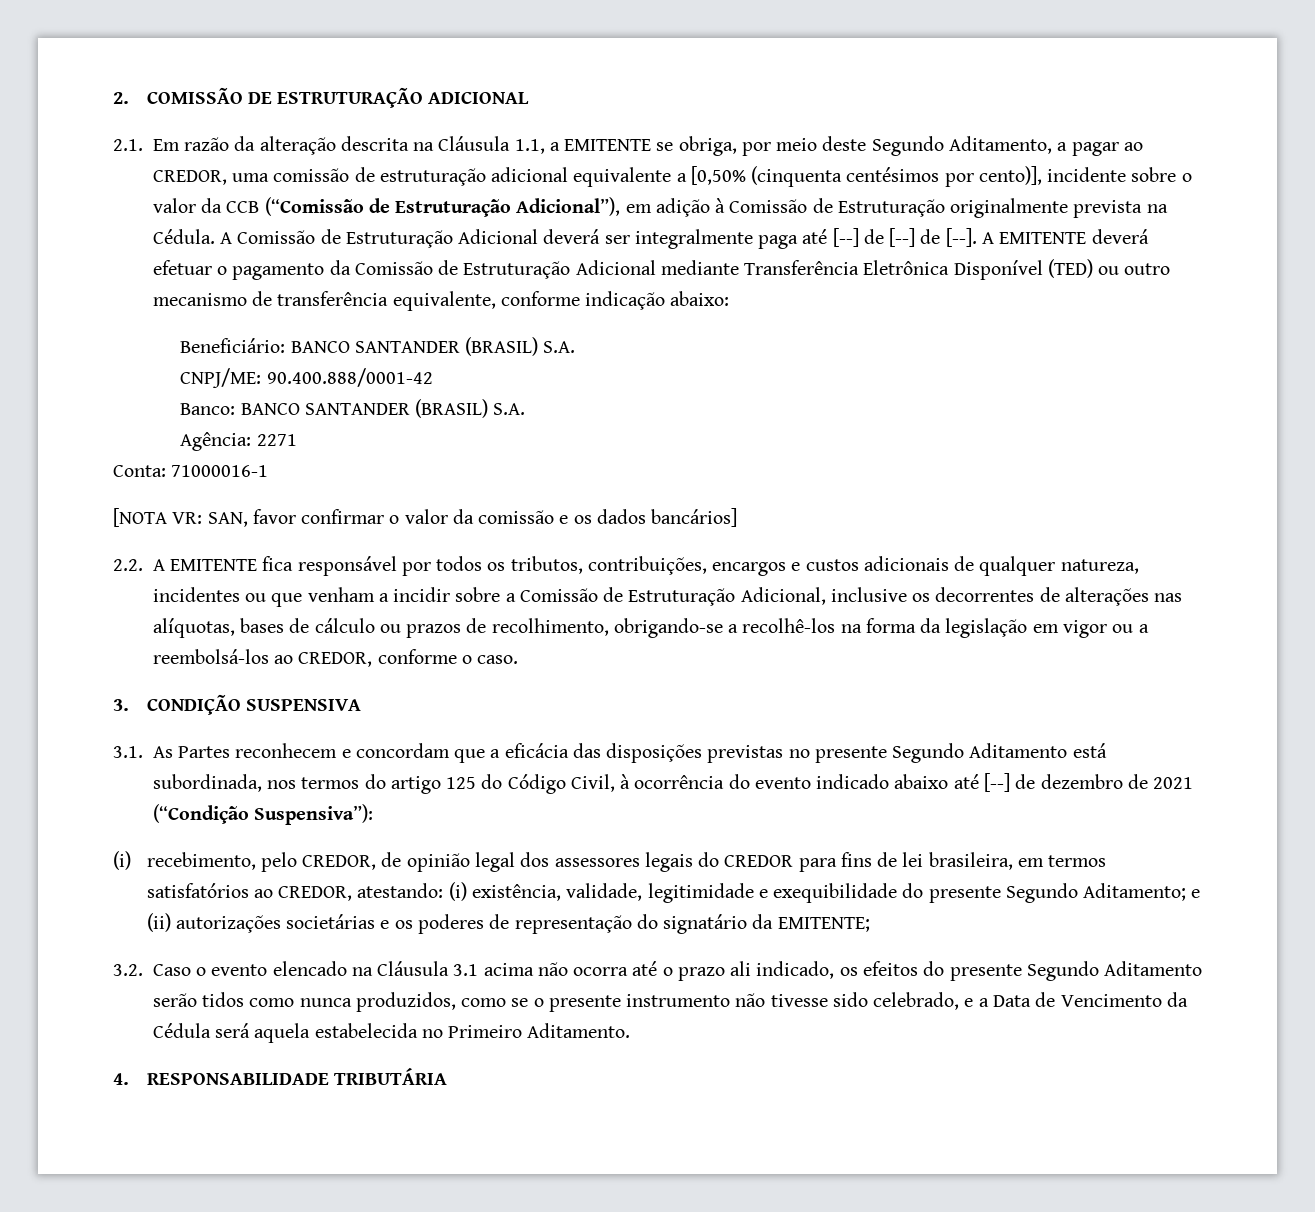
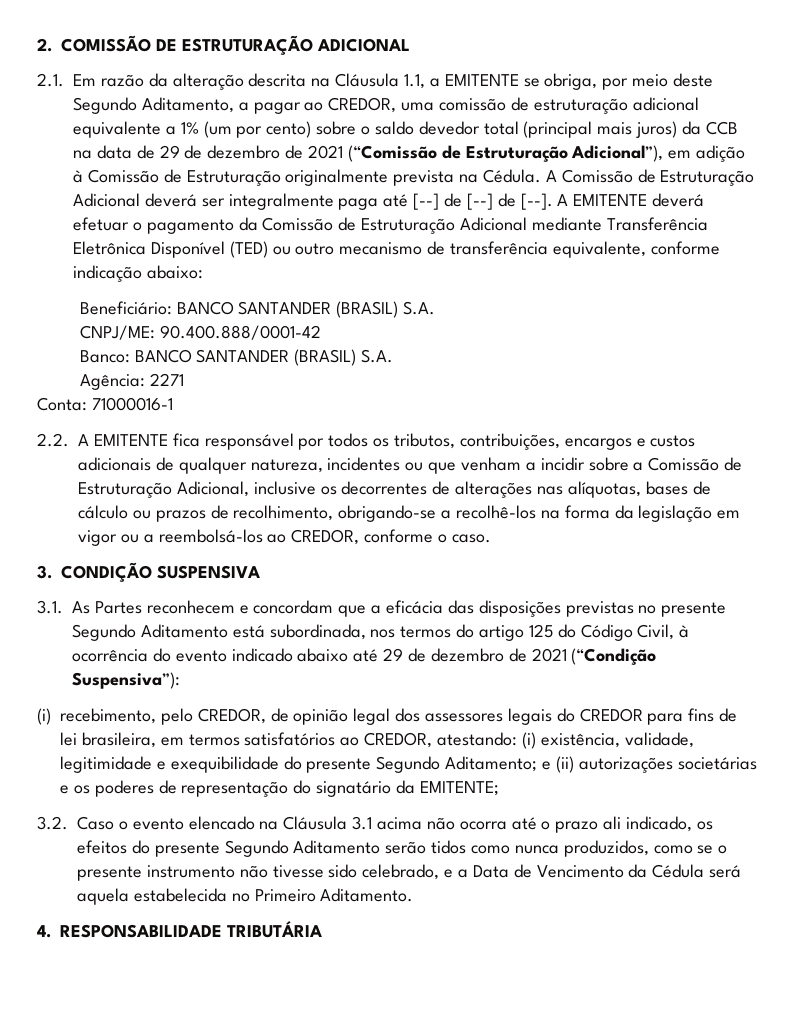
- 2.1. Em razão da alteração descrita na Cláusula 1.1, a EMITENTE se obriga, por meio deste Segundo Aditamento, a pagar ao CREDOR, uma comissão de estruturação adicional equivalente a [0,50% (cinquenta centésimos por cento)], incidente sobre o valor da CCB (“Comissão de Estruturação Adicional”), em adição à Comissão de Estruturação originalmente prevista na Cédula.
+ 2.1. Em razão da alteração descrita na Cláusula 1.1, a EMITENTE se obriga, por meio deste Segundo Aditamento, a pagar ao CREDOR, uma comissão de estruturação adicional equivalente a 1% (um por cento) sobre o saldo devedor total (principal mais juros) da CCB na data de 29 de dezembro de 2021 (“Comissão de Estruturação Adicional”), em adição à Comissão de Estruturação originalmente prevista na Cédula.
- [NOTA VR: SAN, favor confirmar o valor da comissão e os dados bancários]
- 3.1. As Partes reconhecem e concordam que a eficácia das disposições previstas no presente Segundo Aditamento está subordinada, nos termos do artigo 125 do Código Civil, à ocorrência do evento indicado abaixo até [--] de dezembro de 2021 (“Condição Suspensiva”):
+ 3.1. As Partes reconhecem e concordam que a eficácia das disposições previstas no presente Segundo Aditamento está subordinada, nos termos do artigo 125 do Código Civil, à ocorrência do evento indicado abaixo até 29 de dezembro de 2021 (“Condição Suspensiva”):

